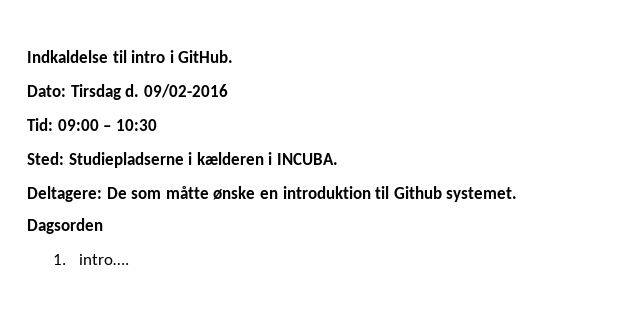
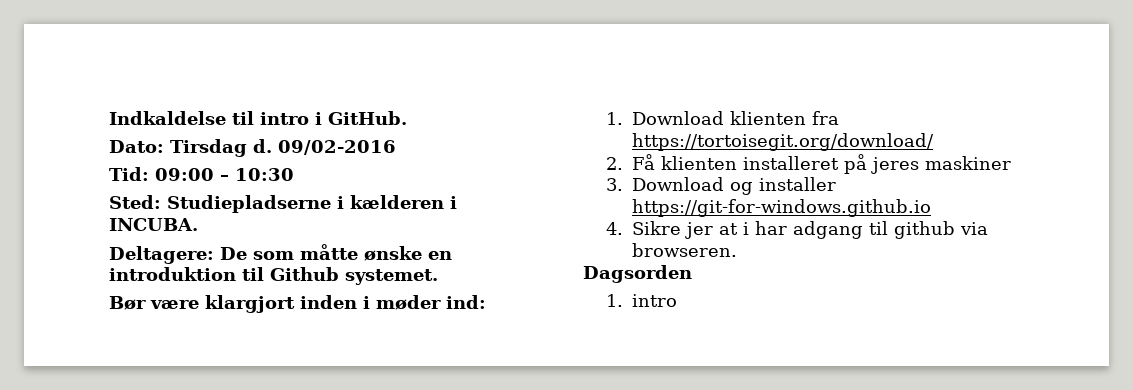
+ Bør være klargjort inden i møder ind:
+ 1. Download klienten fra https://tortoisegit.org/download/
+ 2. Få klienten installeret på jeres maskiner
+ 3. Download og installer https://git-for-windows.github.io
+ 4. Sikre jer at i har adgang til github via browseren.
- 1. intro….
+ 1. intro

